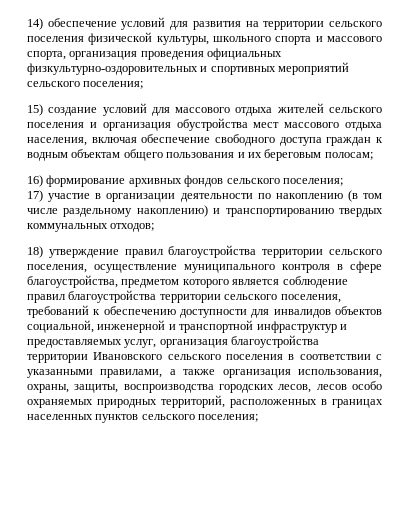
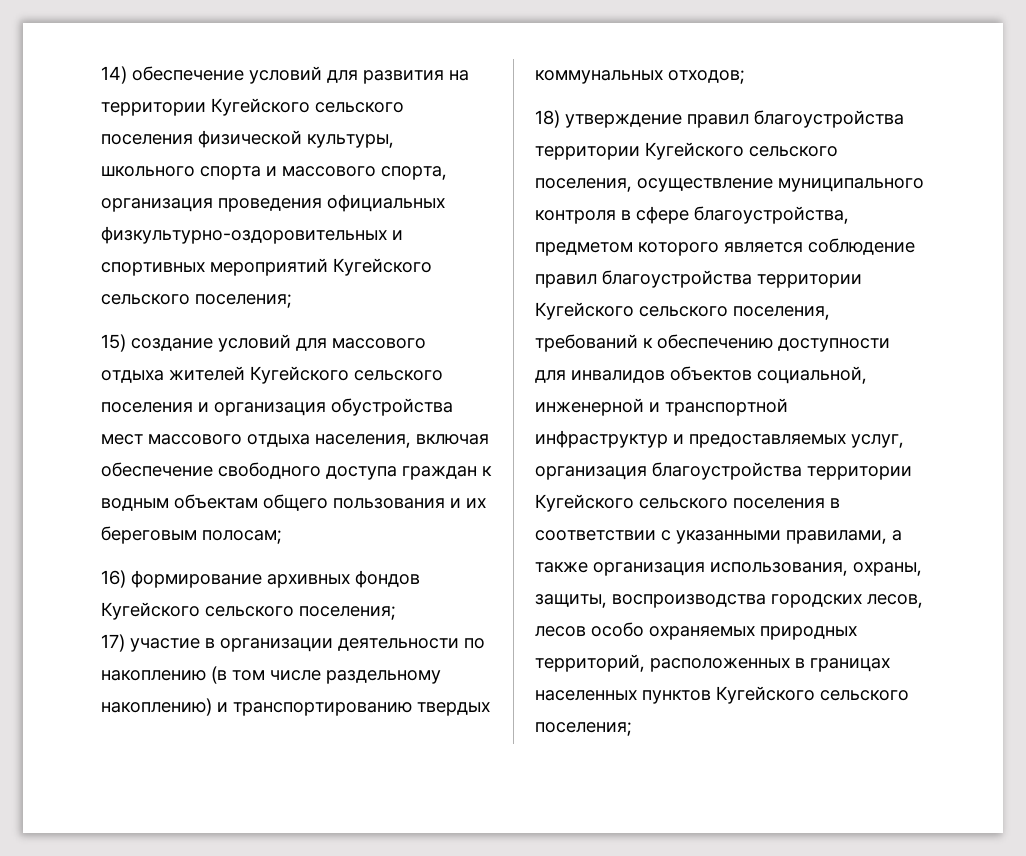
- 14) обеспечение условий для развития на территории сельского поселения физической культуры, школьного спорта и массового спорта, организация проведения официальных физкультурно-оздоровительных и спортивных мероприятий сельского поселения;
+ 14) обеспечение условий для развития на территории Кугейского сельского поселения физической культуры, школьного спорта и массового спорта, организация проведения официальных физкультурно-оздоровительных и спортивных мероприятий Кугейского сельского поселения;
- 15) создание условий для массового отдыха жителей сельского поселения и организация обустройства мест массового отдыха населения, включая обеспечение свободного доступа граждан к водным объектам общего пользования и их береговым полосам;
+ 15) создание условий для массового отдыха жителей Кугейского сельского поселения и организация обустройства мест массового отдыха населения, включая обеспечение свободного доступа граждан к водным объектам общего пользования и их береговым полосам;
- 16) формирование архивных фондов сельского поселения;
+ 16) формирование архивных фондов Кугейского сельского поселения;
- 18) утверждение правил благоустройства территории сельского поселения, осуществление муниципального контроля в сфере благоустройства, предметом которого является соблюдение правил благоустройства территории сельского поселения, требований к обеспечению доступности для инвалидов объектов социальной, инженерной и транспортной инфраструктур и предоставляемых услуг, организация благоустройства территории Ивановского сельского поселения в соответствии с указанными правилами, а также организация использования, охраны, защиты, воспроизводства городских лесов, лесов особо охраняемых природных территорий, расположенных в границах населенных пунктов сельского поселения;
+ 18) утверждение правил благоустройства территории Кугейского сельского поселения, осуществление муниципального контроля в сфере благоустройства, предметом которого является соблюдение правил благоустройства территории Кугейского сельского поселения, требований к обеспечению доступности для инвалидов объектов социальной, инженерной и транспортной инфраструктур и предоставляемых услуг, организация благоустройства территории Кугейского сельского поселения в соответствии с указанными правилами, а также организация использования, охраны, защиты, воспроизводства городских лесов, лесов особо охраняемых природных территорий, расположенных в границах населенных пунктов Кугейского сельского поселения;

